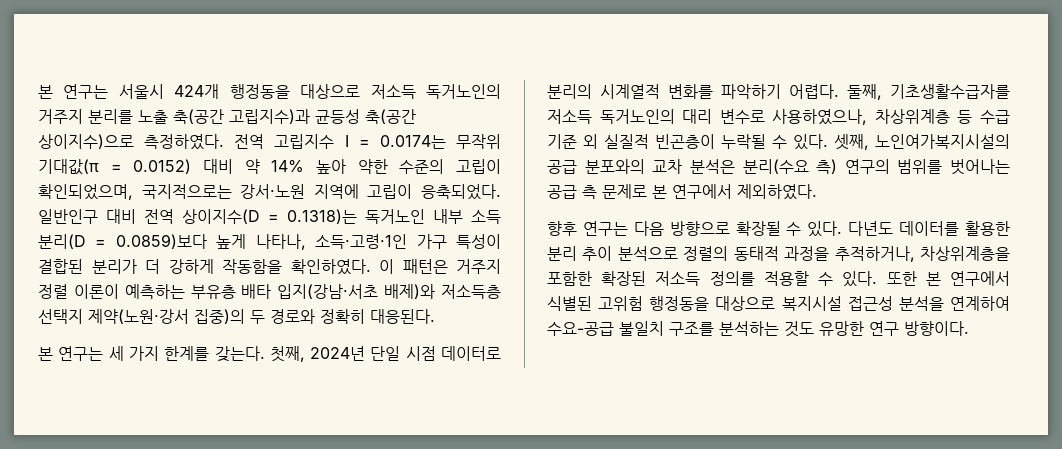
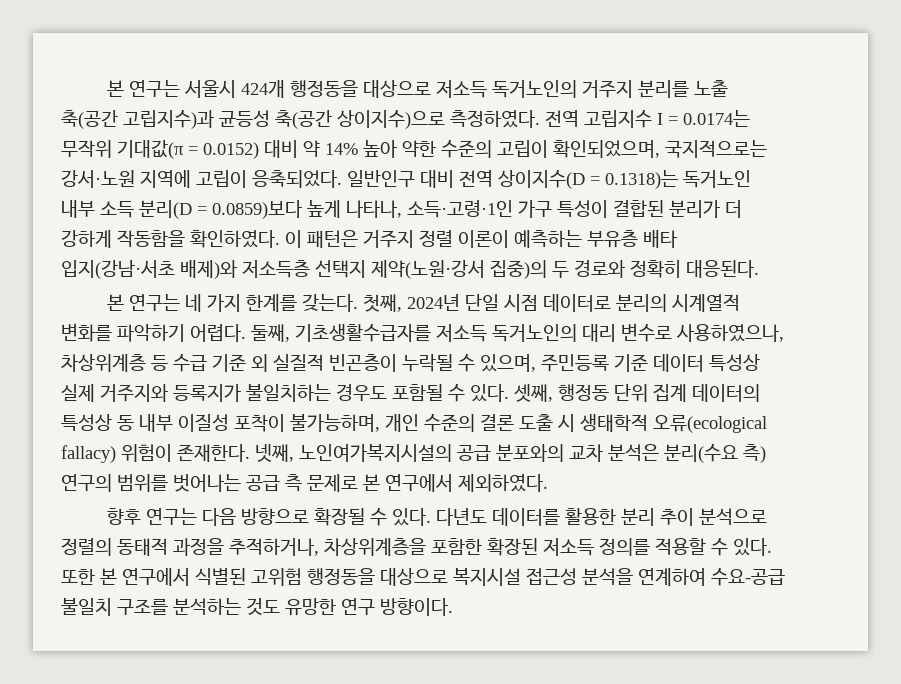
- 본 연구는 세 가지 한계를 갖는다.
+ 본 연구는 네 가지 한계를 갖는다.
- 둘째, 기초생활수급자를 저소득 독거노인의 대리 변수로 사용하였으나, 차상위계층 등 수급 기준 외 실질적 빈곤층이 누락될 수 있다. 셋째, 노인여가복지시설의 공급 분포와의 교차 분석은 분리(수요 측) 연구의 범위를 벗어나는 공급 측 문제로 본 연구에서 제외하였다.
+ 둘째, 기초생활수급자를 저소득 독거노인의 대리 변수로 사용하였으나, 차상위계층 등 수급 기준 외 실질적 빈곤층이 누락될 수 있으며, 주민등록 기준 데이터 특성상 실제 거주지와 등록지가 불일치하는 경우도 포함될 수 있다. 셋째, 행정동 단위 집계 데이터의 특성상 동 내부 이질성 포착이 불가능하며, 개인 수준의 결론 도출 시 생태학적 오류(ecological fallacy) 위험이 존재한다. 넷째, 노인여가복지시설의 공급 분포와의 교차 분석은 분리(수요 측) 연구의 범위를 벗어나는 공급 측 문제로 본 연구에서 제외하였다.

